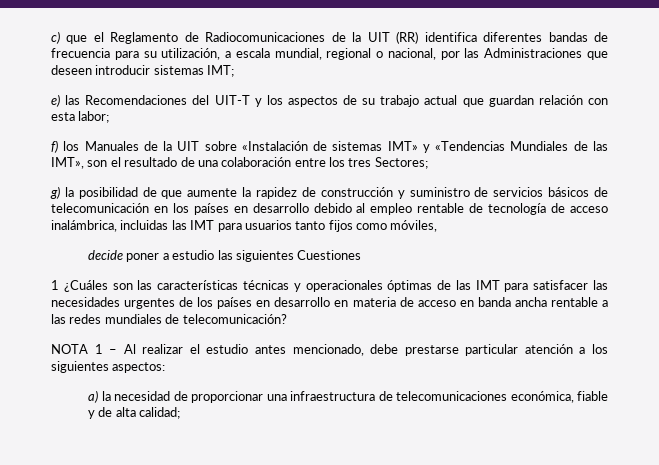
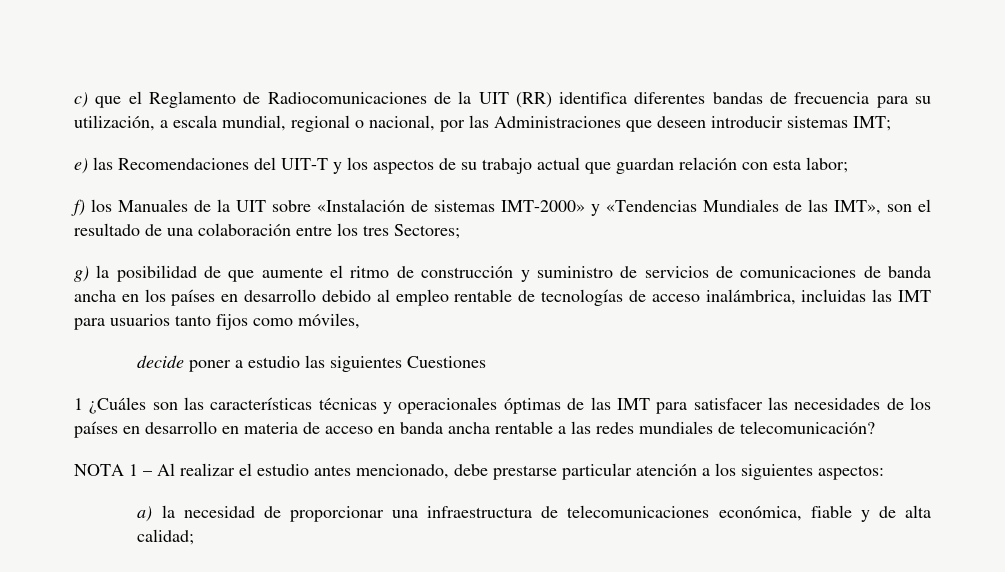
- f) los Manuales de la UIT sobre «Instalación de sistemas IMT» y «Tendencias Mundiales de las IMT», son el resultado de una colaboración entre los tres Sectores;
+ f) los Manuales de la UIT sobre «Instalación de sistemas IMT-2000» y «Tendencias Mundiales de las IMT», son el resultado de una colaboración entre los tres Sectores;
- g) la posibilidad de que aumente la rapidez de construcción y suministro de servicios básicos de telecomunicación en los países en desarrollo debido al empleo rentable de tecnología de acceso inalámbrica, incluidas las IMT para usuarios tanto fijos como móviles,
+ g) la posibilidad de que aumente el ritmo de construcción y suministro de servicios de comunicaciones de banda ancha en los países en desarrollo debido al empleo rentable de tecnologías de acceso inalámbrica, incluidas las IMT para usuarios tanto fijos como móviles,
- 1 ¿Cuáles son las características técnicas y operacionales óptimas de las IMT para satisfacer las necesidades urgentes de los países en desarrollo en materia de acceso en banda ancha rentable a las redes mundiales de telecomunicación?
+ 1 ¿Cuáles son las características técnicas y operacionales óptimas de las IMT para satisfacer las necesidades de los países en desarrollo en materia de acceso en banda ancha rentable a las redes mundiales de telecomunicación?

